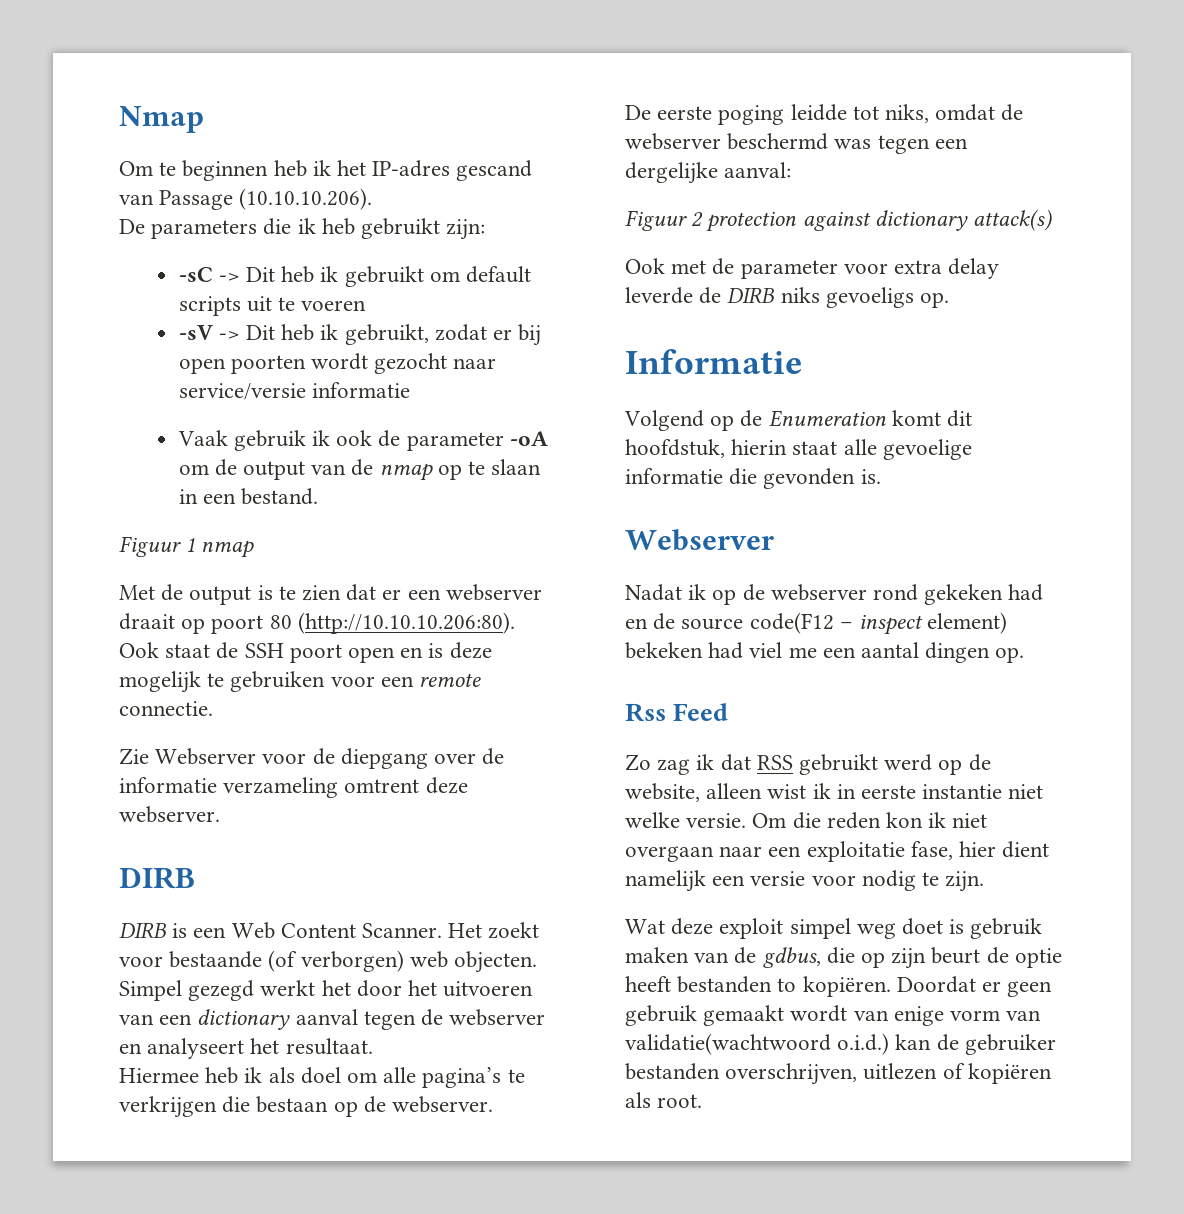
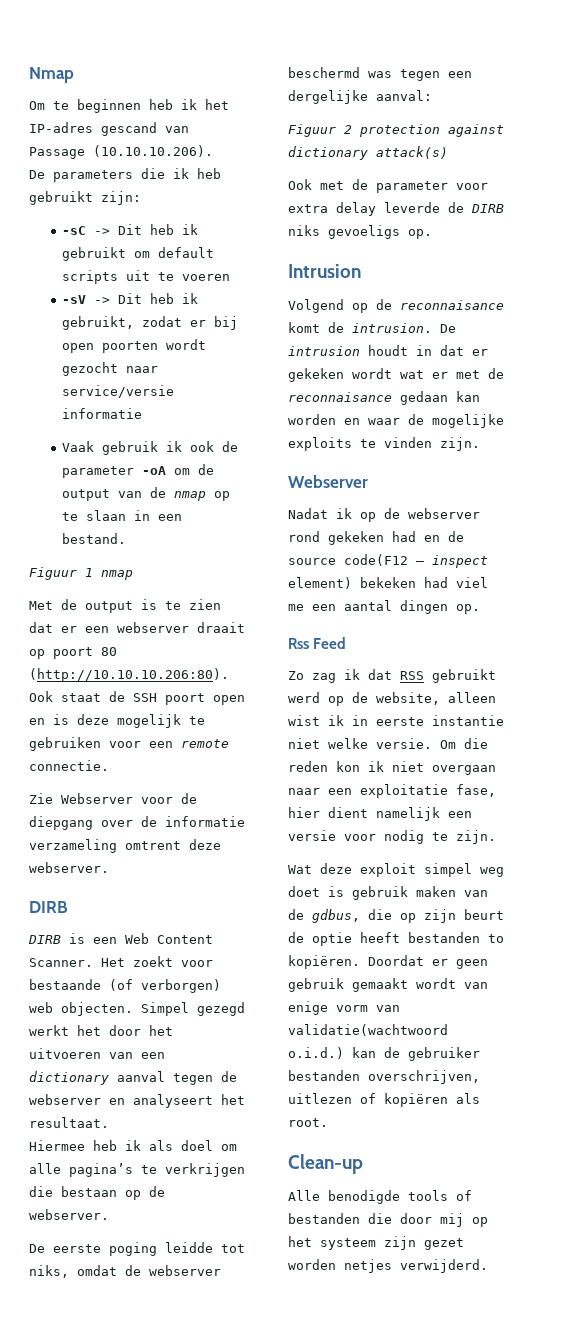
- Informatie
+ Intrusion
- Volgend op de Enumeration komt dit hoofdstuk, hierin staat alle gevoelige informatie die gevonden is.
+ Volgend op de reconnaisance komt de intrusion. De intrusion houdt in dat er gekeken wordt wat er met de reconnaisance gedaan kan worden en waar de mogelijke exploits te vinden zijn.
+ Clean-up
+ Alle benodigde tools of bestanden die door mij op het systeem zijn gezet worden netjes verwijderd.

